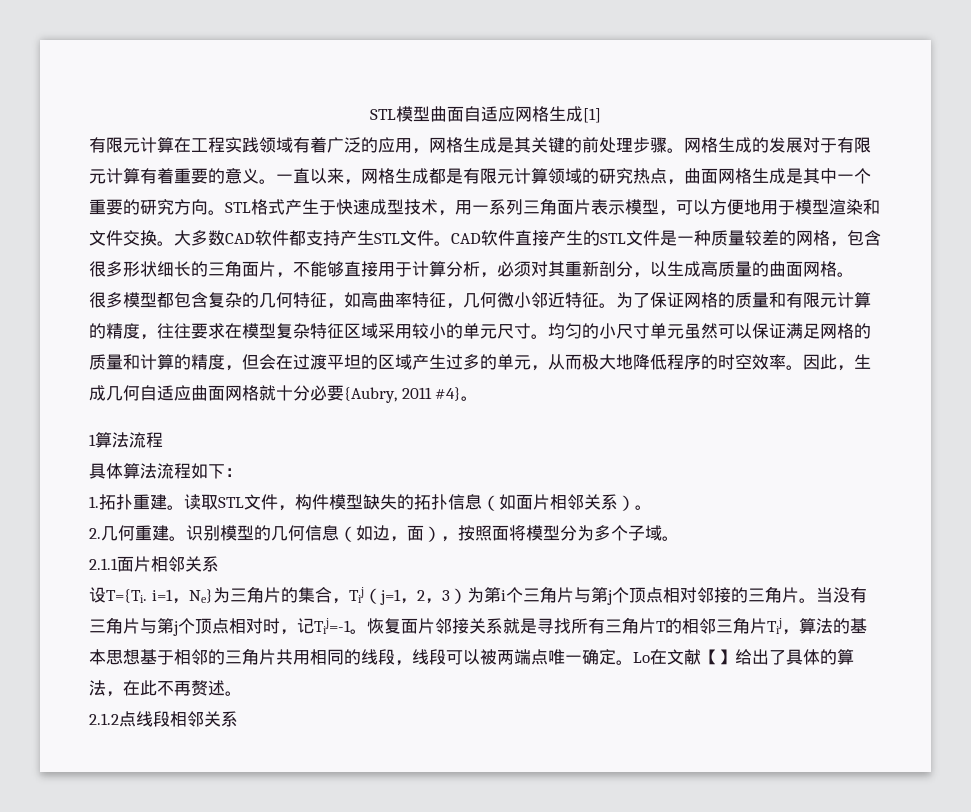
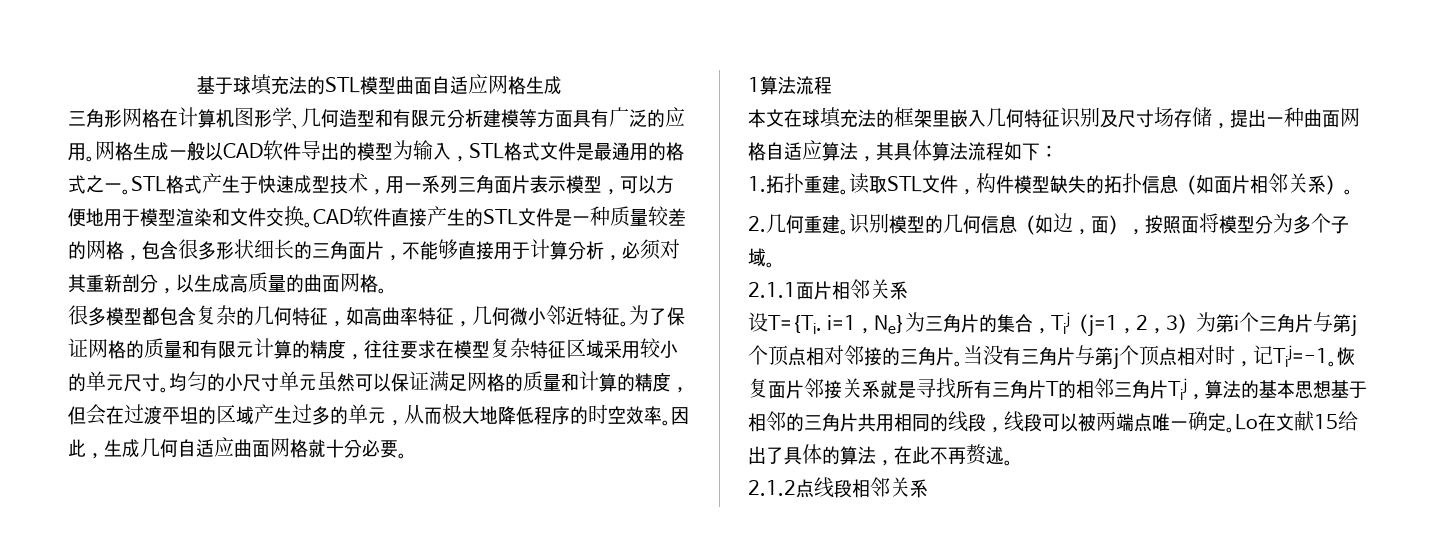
- STL模型曲面自适应网格生成[1]
- 有限元计算在工程实践领域有着广泛的应用，网格生成是其关键的前处理步骤。网格生成的发展对于有限元计算有着重要的意义。一直以来，网格生成都是有限元计算领域的研究热点，曲面网格生成是其中一个重要的研究方向。
+ 基于球填充法的STL模型曲面自适应网格生成
+ 三角形网格在计算机图形学、几何造型和有限元分析建模等方面具有广泛的应用。网格生成一般以CAD软件导出的模型为输入，STL格式文件是最通用的格式之一。
- 大多数CAD软件都支持产生STL文件。
- 因此，生成几何自适应曲面网格就十分必要{Aubry, 2011 #4}。
+ 因此，生成几何自适应曲面网格就十分必要。
- 具体算法流程如下：
+ 本文在球填充法的框架里嵌入几何特征识别及尺寸场存储，提出一种曲面网格自适应算法，其具体算法流程如下：
- Lo在文献【】给出了具体的算法，在此不再赘述。
+ Lo在文献15给出了具体的算法，在此不再赘述。

